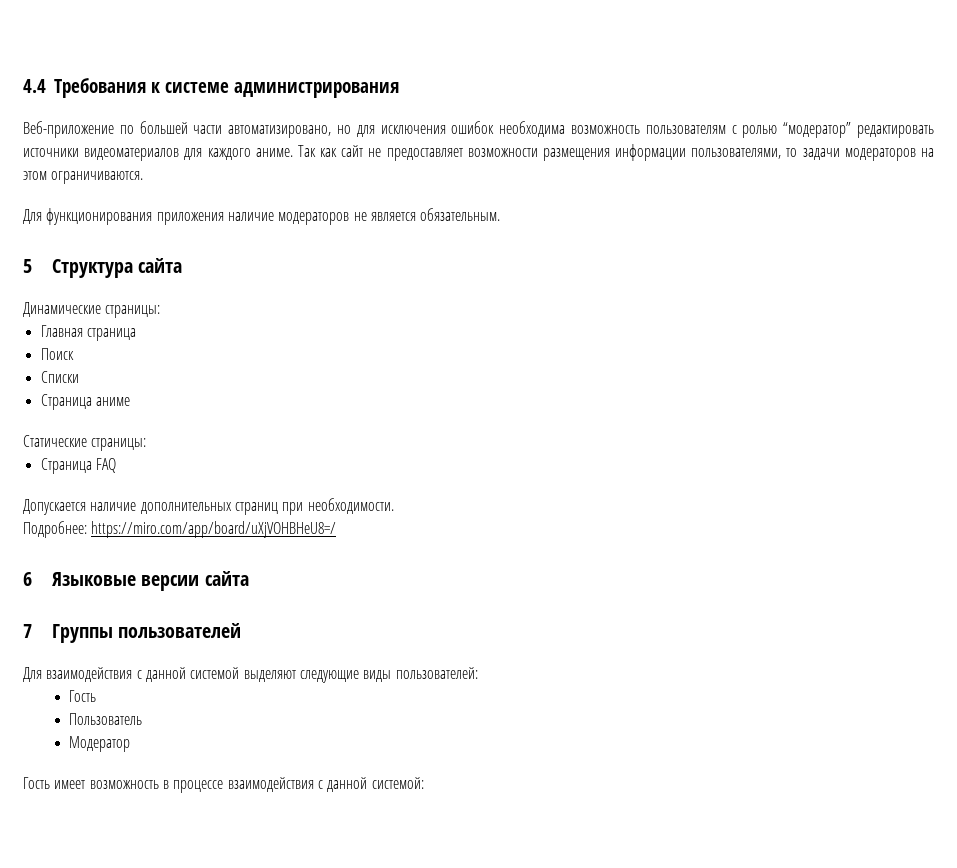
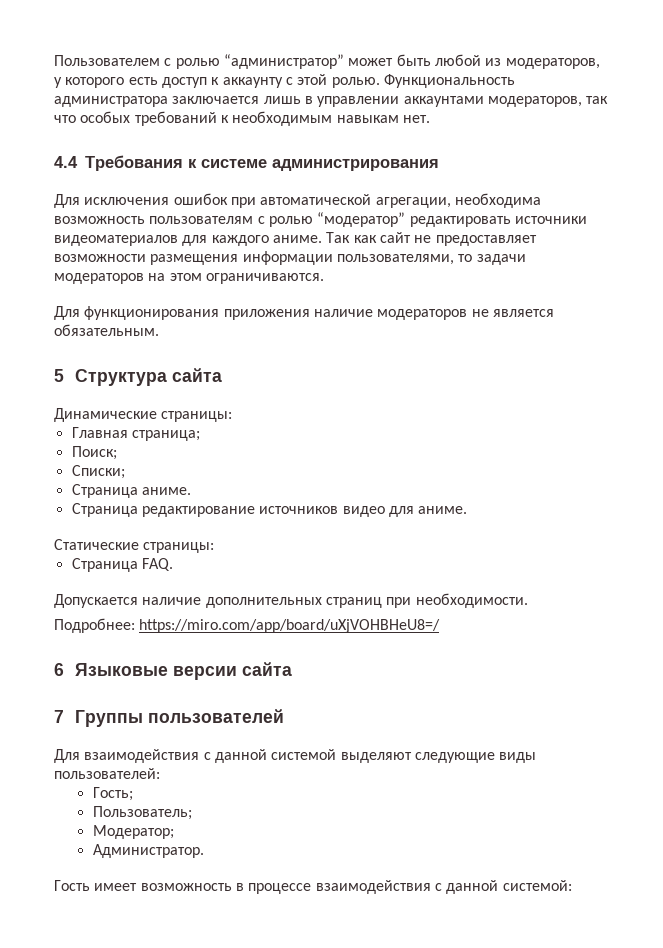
+ Пользователем с ролью “администратор” может быть любой из модераторов, у которого есть доступ к аккаунту с этой ролью. Функциональность администратора заключается лишь в управлении аккаунтами модераторов, так что особых требований к необходимым навыкам нет.
- Веб-приложение по большей части автоматизировано, но для исключения ошибок необходима возможность пользователям с ролью “модератор” редактировать источники видеоматериалов для каждого аниме.
+ Для исключения ошибок при автоматической агрегации, необходима возможность пользователям с ролью “модератор” редактировать источники видеоматериалов для каждого аниме.
- Главная страница
- Поиск
- Списки
- Страница аниме
+ Главная страница;
+ Поиск;
+ Списки;
+ Страница аниме.
+ Страница редактирование источников видео для аниме.
- Страница FAQ
+ Страница FAQ.
  Для взаимодействия с данной системой выделяют следующие виды пользователей:
- Гость
- Пользователь
- Модератор
+ Гость;
+ Пользователь;
+ Модератор;
+ Администратор.

